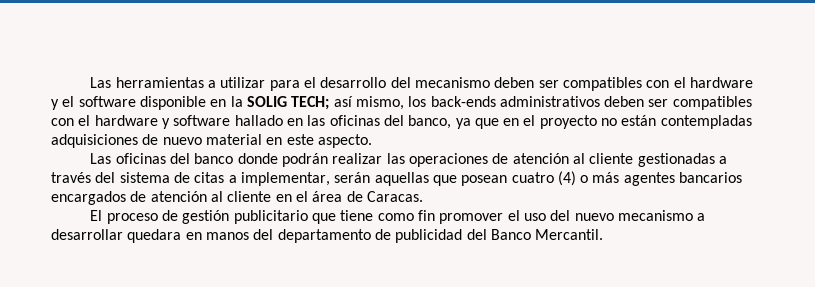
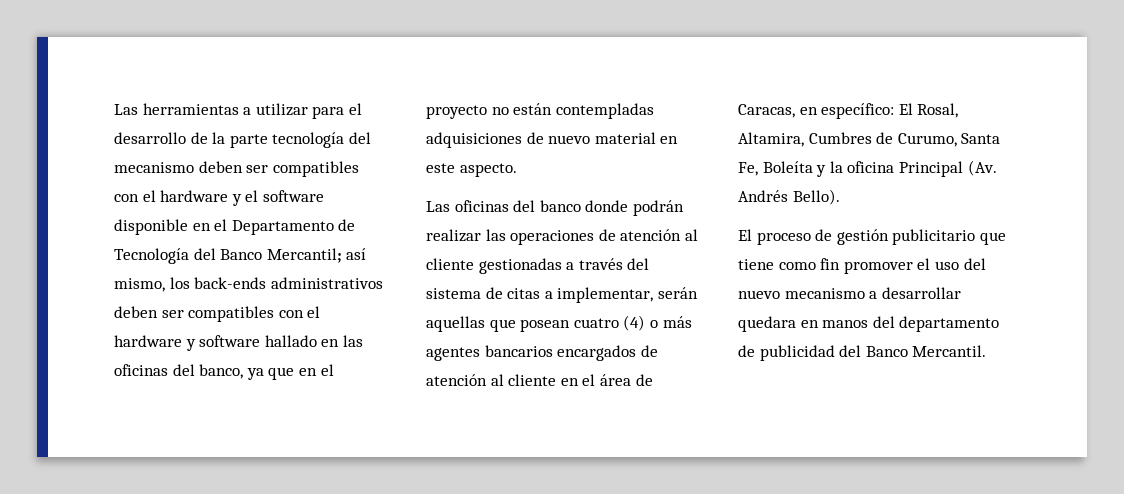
- Las herramientas a utilizar para el desarrollo del mecanismo deben ser compatibles con el hardware y el software disponible en la SOLIG TECH; así mismo, los back-ends administrativos deben ser compatibles con el hardware y software hallado en las oficinas del banco, ya que en el proyecto no están contempladas adquisiciones de nuevo material en este aspecto.
+ Las herramientas a utilizar para el desarrollo de la parte tecnología del mecanismo deben ser compatibles con el hardware y el software disponible en el Departamento de Tecnología del Banco Mercantil; así mismo, los back-ends administrativos deben ser compatibles con el hardware y software hallado en las oficinas del banco, ya que en el proyecto no están contempladas adquisiciones de nuevo material en este aspecto.
- Las oficinas del banco donde podrán realizar las operaciones de atención al cliente gestionadas a través del sistema de citas a implementar, serán aquellas que posean cuatro (4) o más agentes bancarios encargados de atención al cliente en el área de Caracas.
+ Las oficinas del banco donde podrán realizar las operaciones de atención al cliente gestionadas a través del sistema de citas a implementar, serán aquellas que posean cuatro (4) o más agentes bancarios encargados de atención al cliente en el área de Caracas, en específico: El Rosal, Altamira, Cumbres de Curumo, Santa Fe, Boleíta y la oficina Principal (Av. Andrés Bello).

